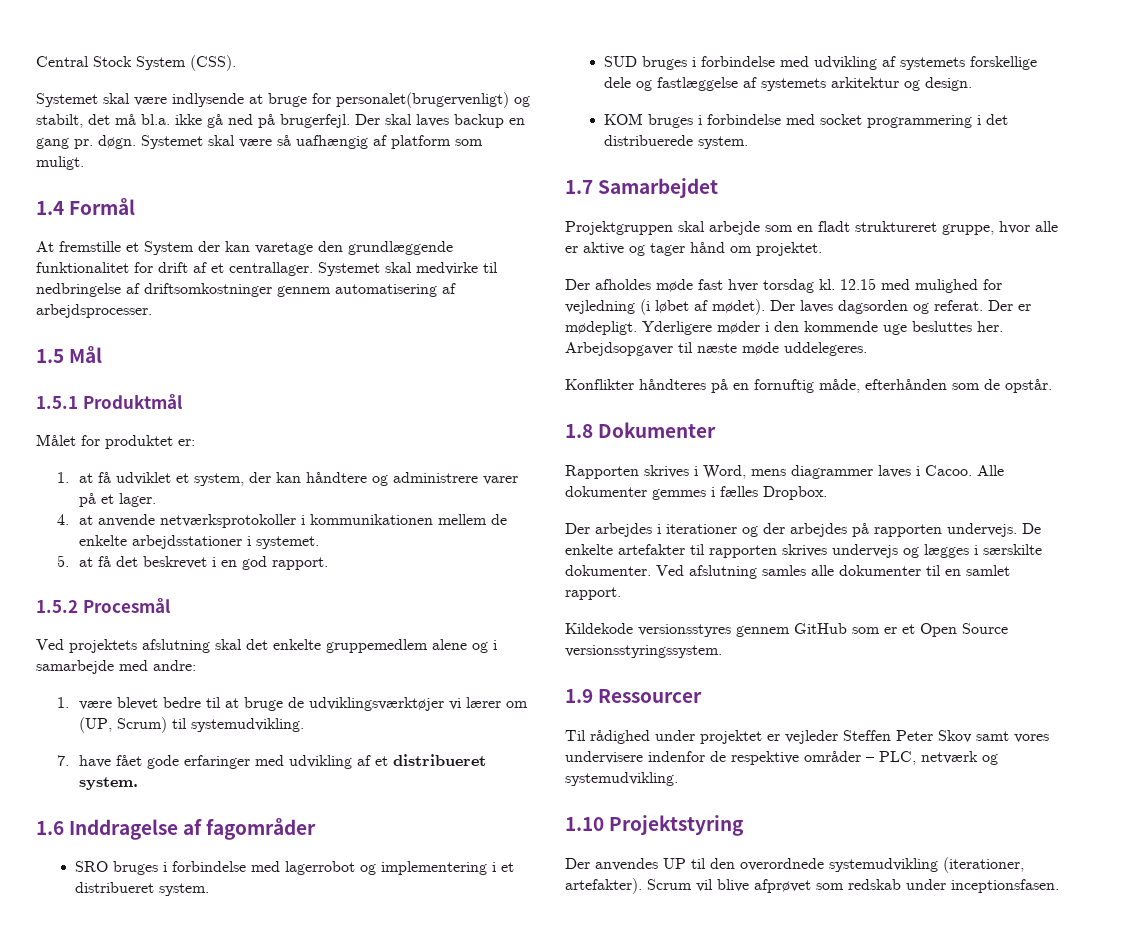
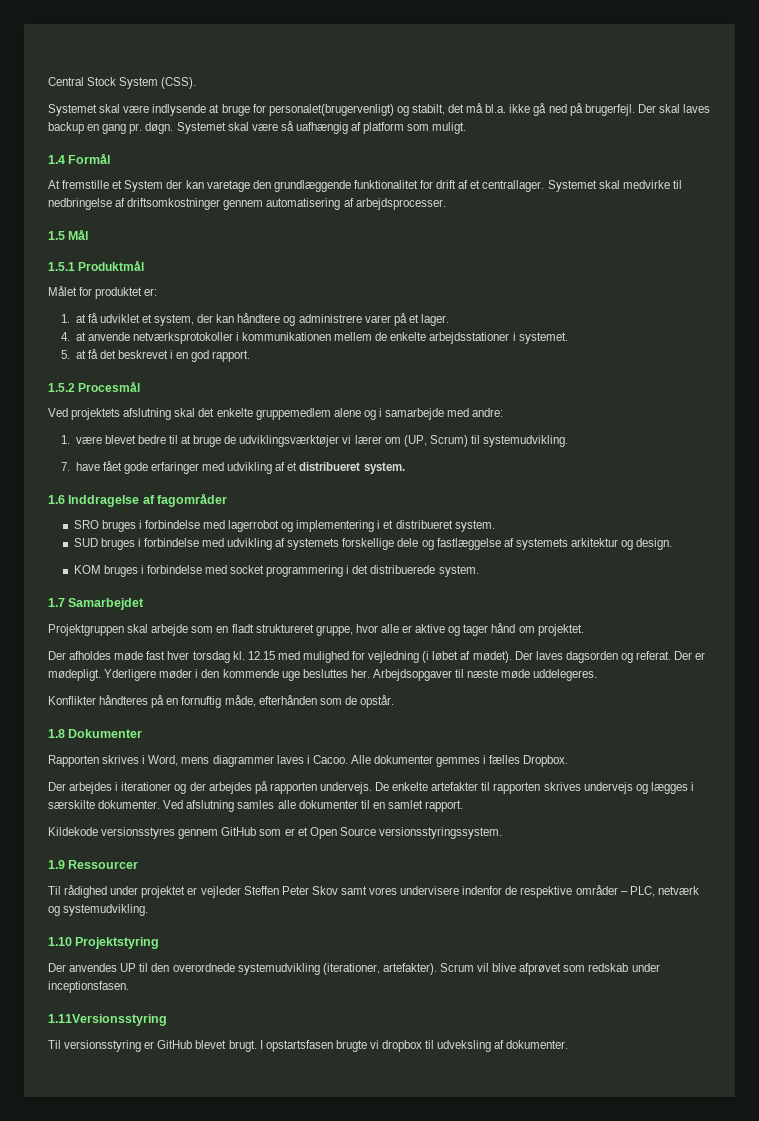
+ 1.11Versionsstyring
+ Til versionsstyring er GitHub blevet brugt. I opstartsfasen brugte vi dropbox til udveksling af dokumenter.

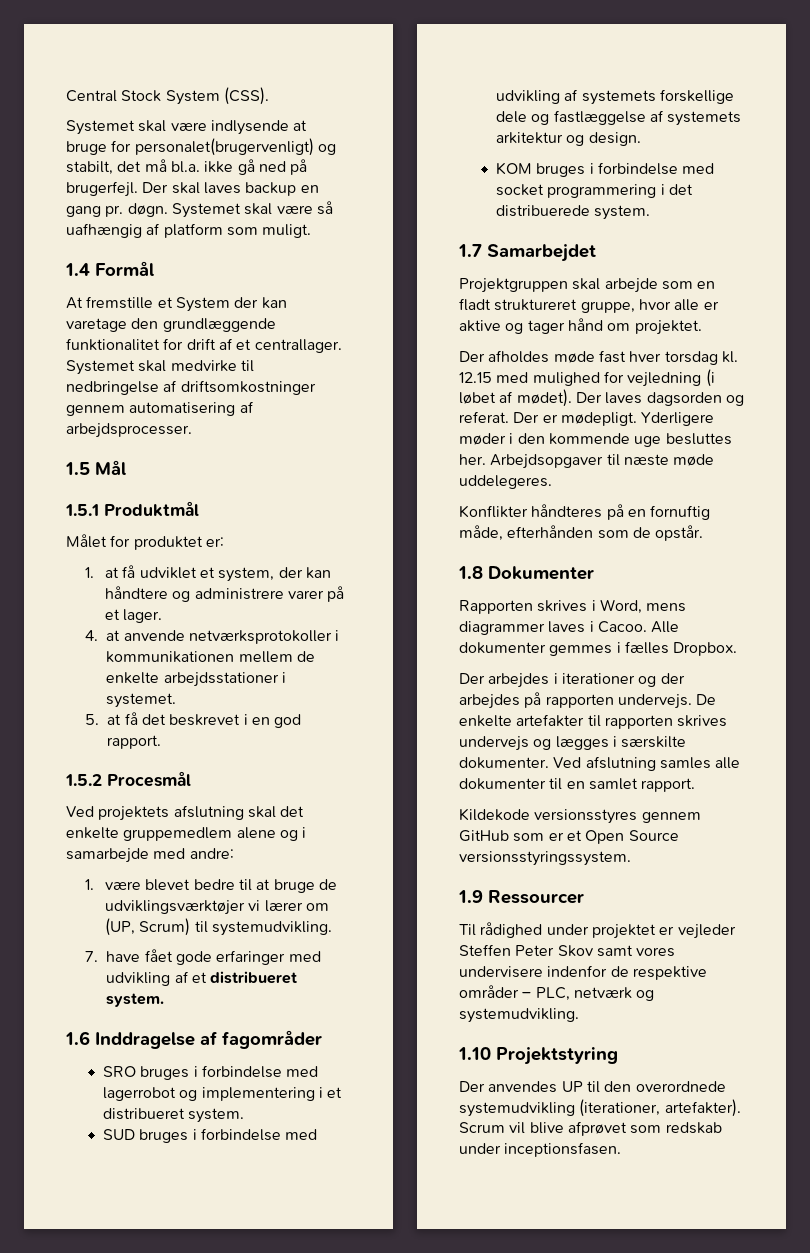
- 1.11Versionsstyring
- Til versionsstyring er GitHub blevet brugt. I opstartsfasen brugte vi dropbox til udveksling af dokumenter.

